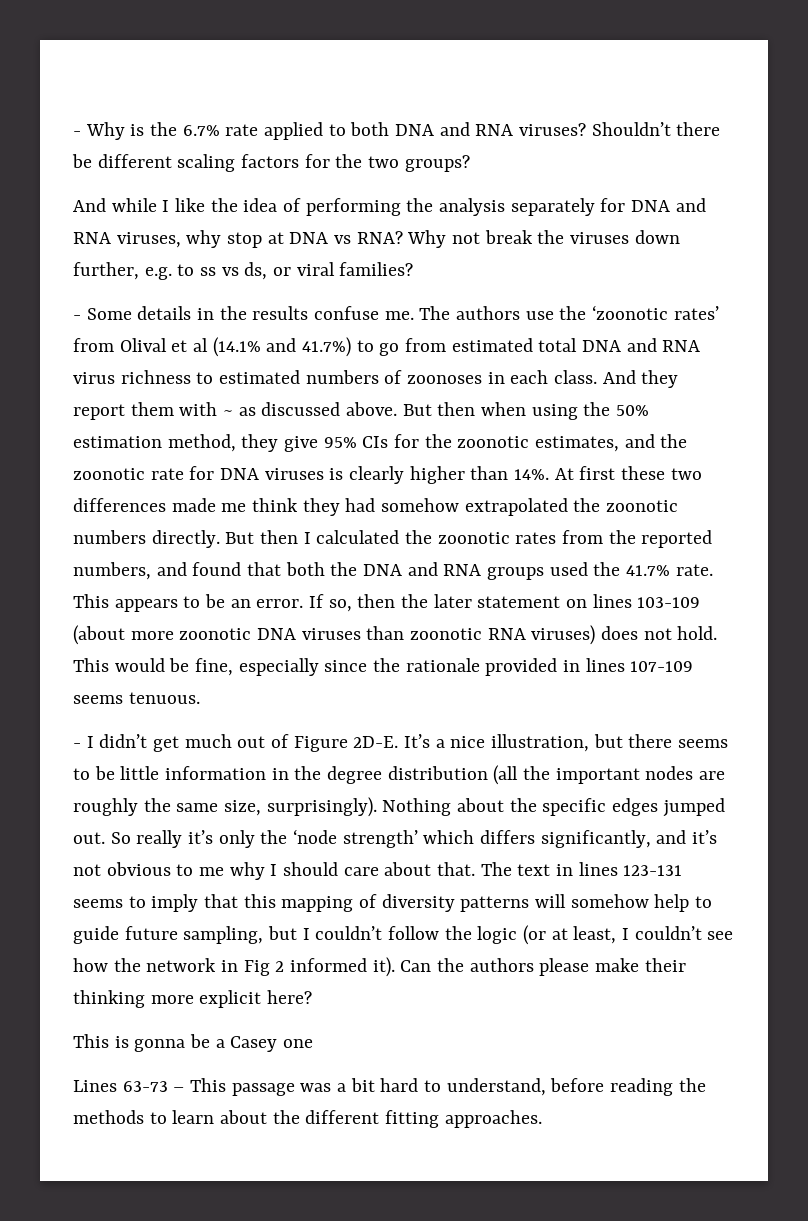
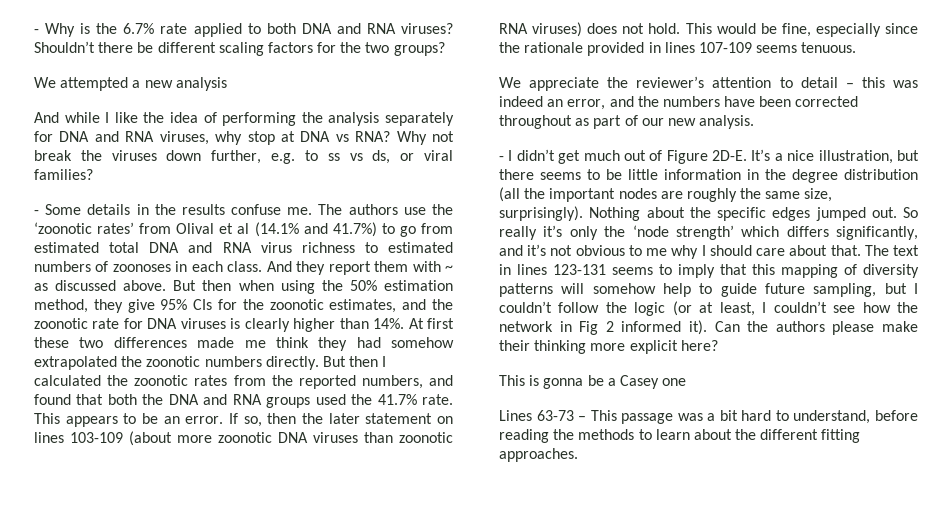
+ We attempted a new analysis
+ We appreciate the reviewer’s attention to detail – this was indeed an error, and the numbers have been corrected throughout as part of our new analysis.

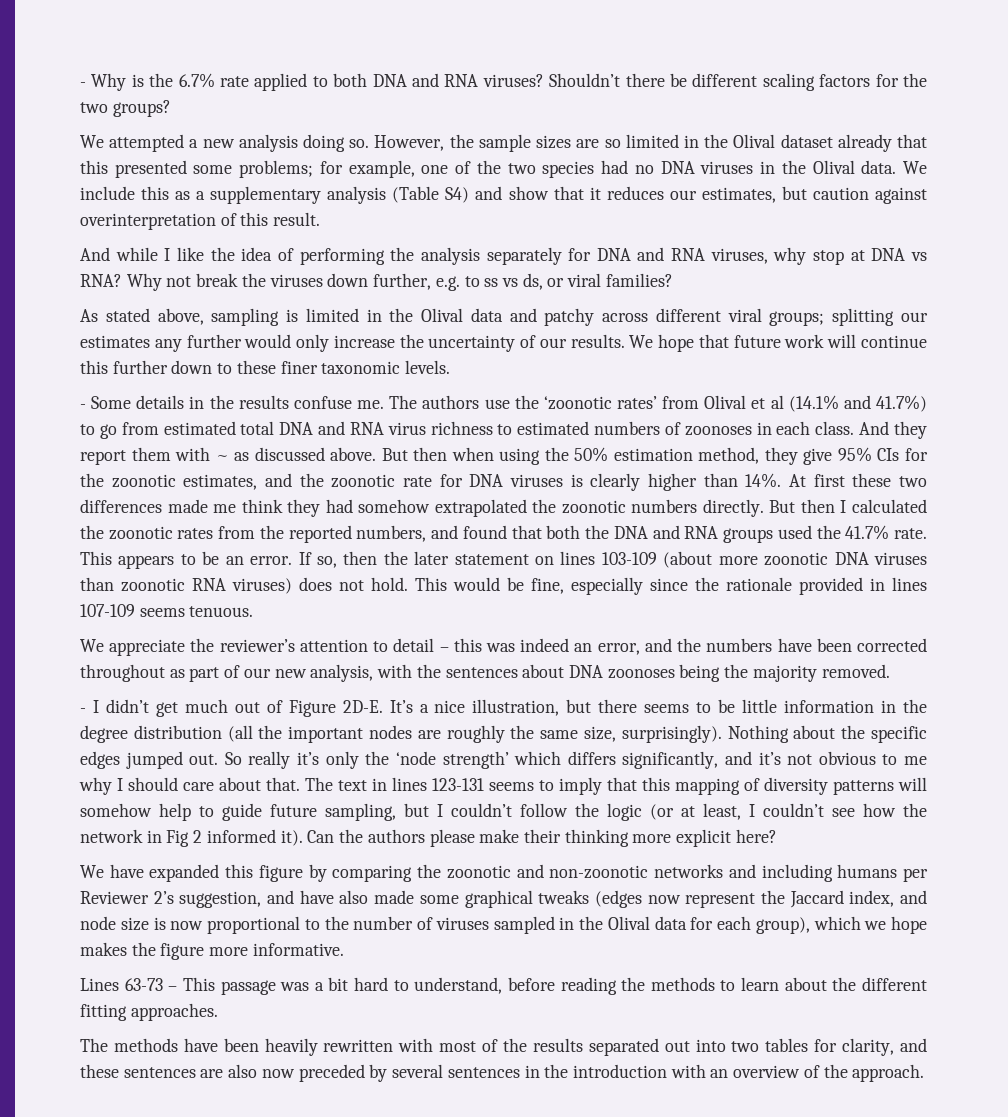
- We attempted a new analysis
+ We attempted a new analysis doing so. However, the sample sizes are so limited in the Olival dataset already that this presented some problems; for example, one of the two species had no DNA viruses in the Olival data. We include this as a supplementary analysis (Table S4) and show that it reduces our estimates, but caution against overinterpretation of this result.
+ As stated above, sampling is limited in the Olival data and patchy across different viral groups; splitting our estimates any further would only increase the uncertainty of our results. We hope that future work will continue this further down to these finer taxonomic levels.
- We appreciate the reviewer’s attention to detail – this was indeed an error, and the numbers have been corrected throughout as part of our new analysis.
+ We appreciate the reviewer’s attention to detail – this was indeed an error, and the numbers have been corrected throughout as part of our new analysis, with the sentences about DNA zoonoses being the majority removed.
- This is gonna be a Casey one
+ We have expanded this figure by comparing the zoonotic and non-zoonotic networks and including humans per Reviewer 2’s suggestion, and have also made some graphical tweaks (edges now represent the Jaccard index, and node size is now proportional to the number of viruses sampled in the Olival data for each group), which we hope makes the figure more informative.
+ The methods have been heavily rewritten with most of the results separated out into two tables for clarity, and these sentences are also now preceded by several sentences in the introduction with an overview of the approach.

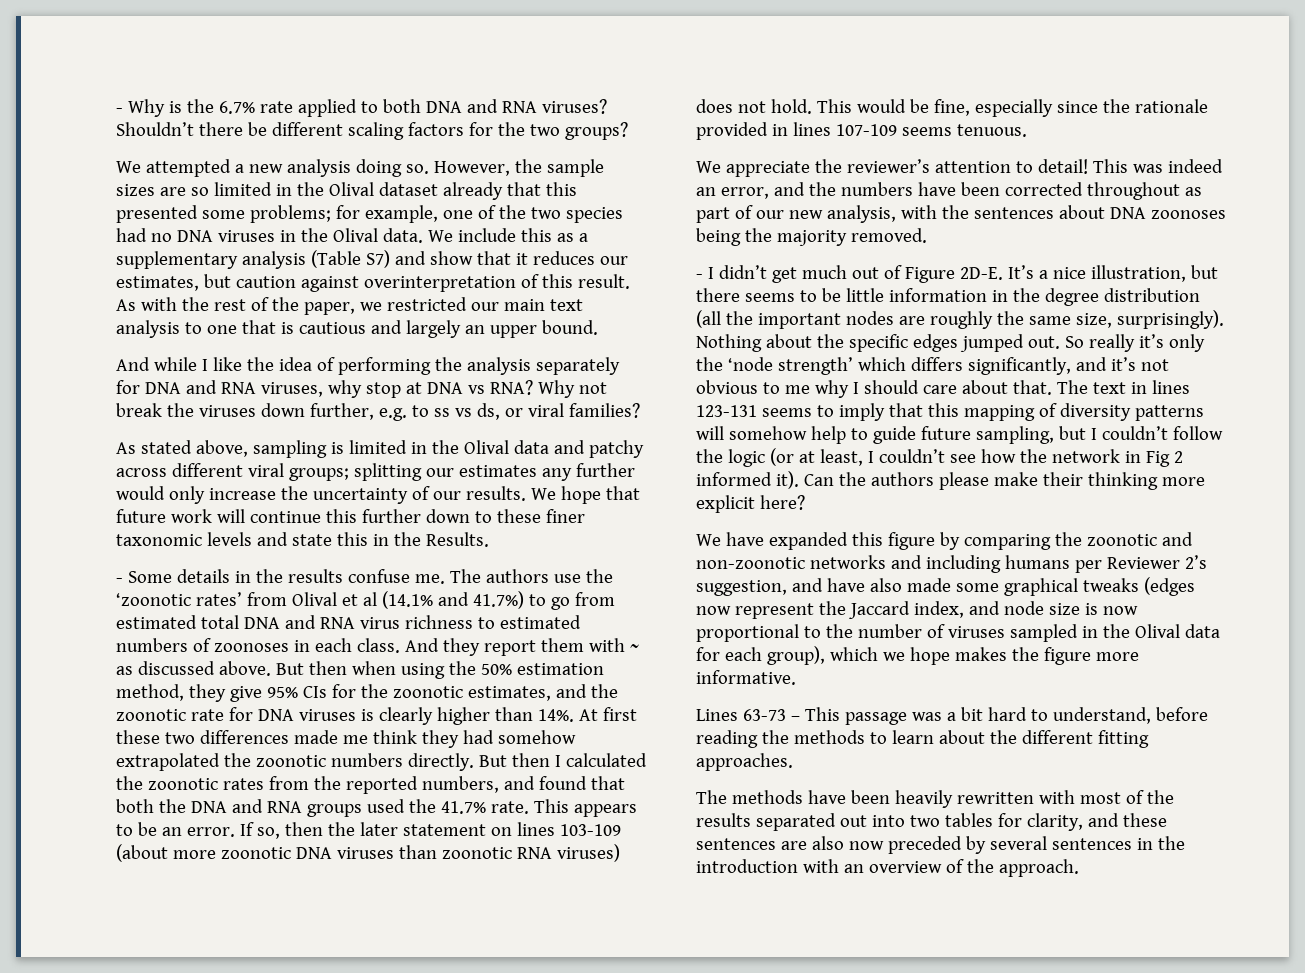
- We include this as a supplementary analysis (Table S4) and show that it reduces our estimates, but caution against overinterpretation of this result.
+ We include this as a supplementary analysis (Table S7) and show that it reduces our estimates, but caution against overinterpretation of this result. As with the rest of the paper, we restricted our main text analysis to one that is cautious and largely an upper bound.
- We hope that future work will continue this further down to these finer taxonomic levels.
+ We hope that future work will continue this further down to these finer taxonomic levels and state this in the Results.
- We appreciate the reviewer’s attention to detail – this was indeed an error, and the numbers have been corrected throughout as part of our new analysis, with the sentences about DNA zoonoses being the majority removed.
+ We appreciate the reviewer’s attention to detail! This was indeed an error, and the numbers have been corrected throughout as part of our new analysis, with the sentences about DNA zoonoses being the majority removed.

